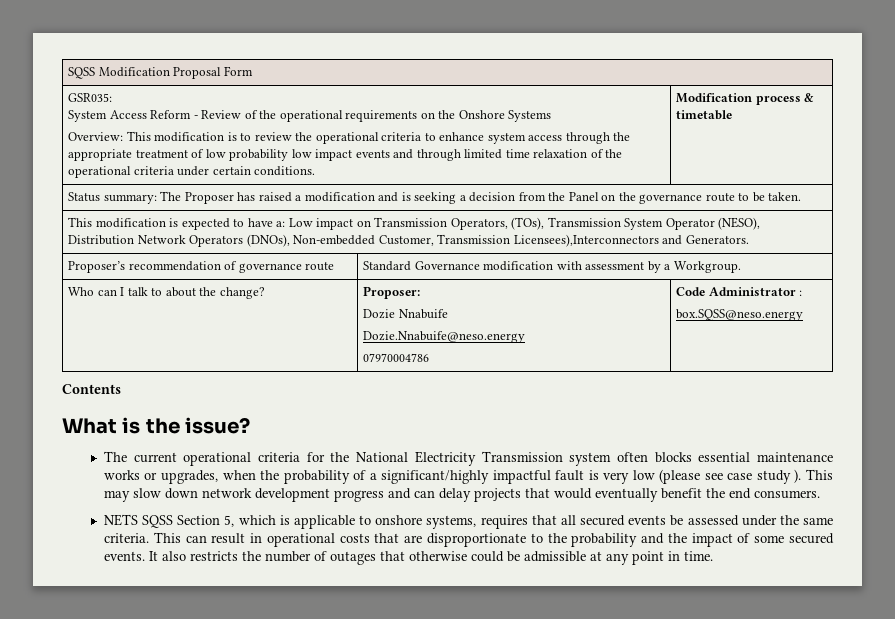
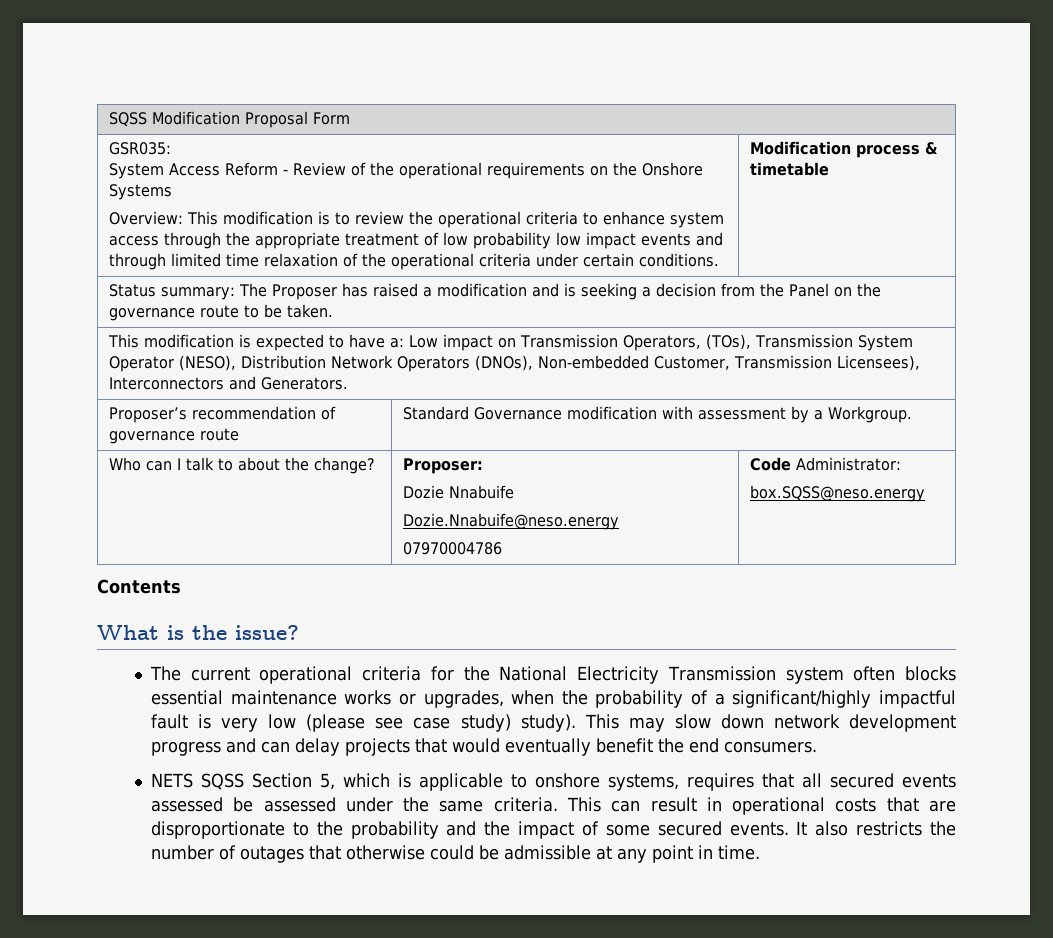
- This modification is expected to have a: Low impact on Transmission Operators, (TOs), Transmission System Operator (NESO), Distribution Network Operators (DNOs), Non-embedded Customer, Transmission Licensees),Interconnectors and Generators.
+ This modification is expected to have a: Low impact on Transmission Operators, (TOs), Transmission System Operator (NESO), Distribution Network Operators (DNOs), Non-embedded Customer, Transmission Licensees), Interconnectors and Generators.
  Who can I talk to about the change? | Proposer:
  Dozie Nnabuife
  Dozie.Nnabuife@neso.energy
- 07970004786 | Code Administrator :
+ 07970004786 | Code Administrator:
- The current operational criteria for the National Electricity Transmission system often blocks essential maintenance works or upgrades, when the probability of a significant/highly impactful fault is very low (please see case study ).
+ The current operational criteria for the National Electricity Transmission system often blocks essential maintenance works or upgrades, when the probability of a significant/highly impactful fault is very low (please see case study) study).
- NETS SQSS Section 5, which is applicable to onshore systems, requires that all secured events be assessed under the same criteria.
+ NETS SQSS Section 5, which is applicable to onshore systems, requires that all secured events assessed be assessed under the same criteria.

